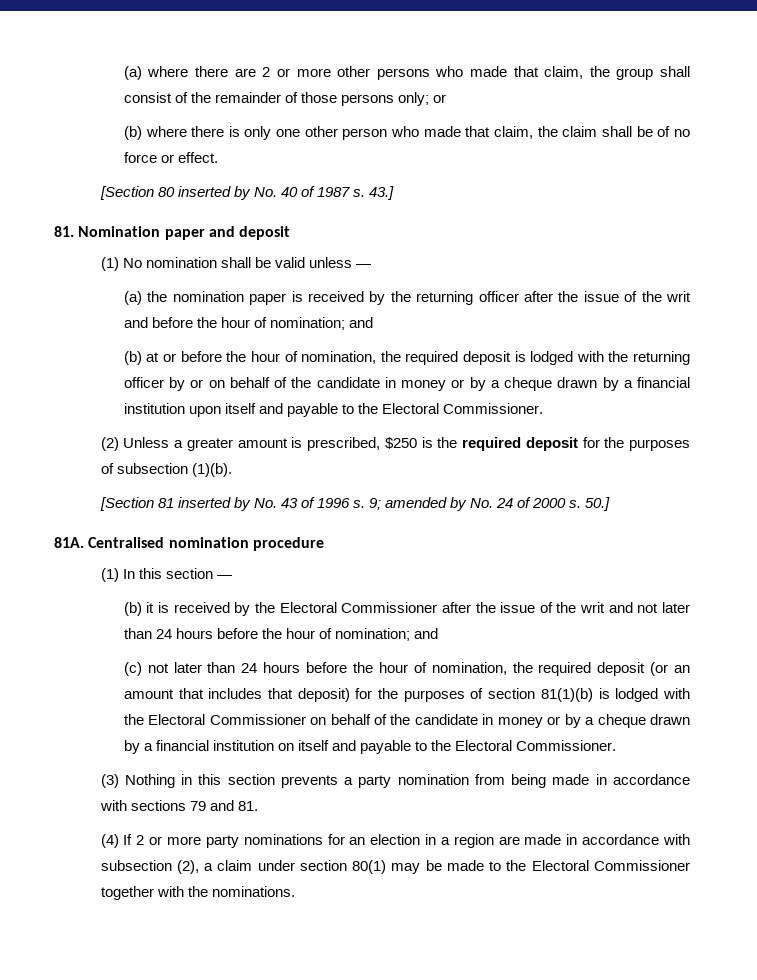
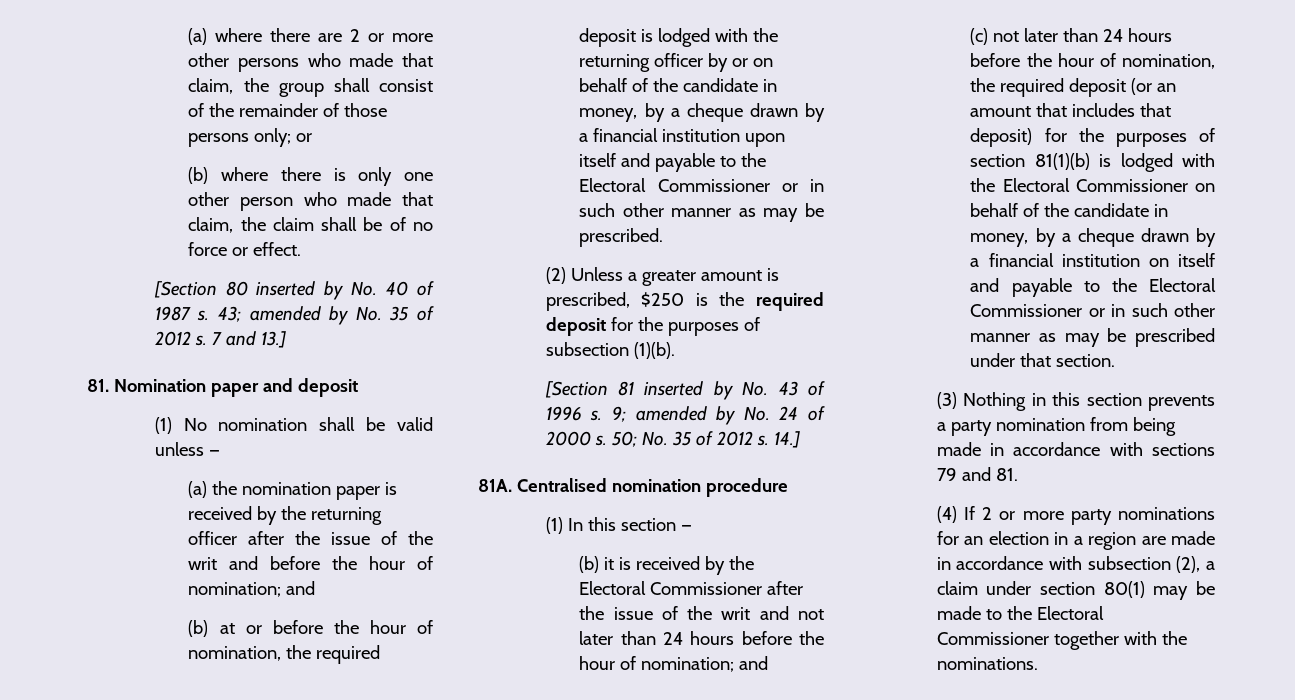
- 43.]
+ 43; amended by No. 35 of 2012 s. 7 and 13.]
- (b) at or before the hour of nomination, the required deposit is lodged with the returning officer by or on behalf of the candidate in money or by a cheque drawn by a financial institution upon itself and payable to the Electoral Commissioner.
+ (b) at or before the hour of nomination, the required deposit is lodged with the returning officer by or on behalf of the candidate in money, by a cheque drawn by a financial institution upon itself and payable to the Electoral Commissioner or in such other manner as may be prescribed.
- 50.]
+ 50; No. 35 of 2012 s. 14.]
- (c) not later than 24 hours before the hour of nomination, the required deposit (or an amount that includes that deposit) for the purposes of section 81(1)(b) is lodged with the Electoral Commissioner on behalf of the candidate in money or by a cheque drawn by a financial institution on itself and payable to the Electoral Commissioner.
+ (c) not later than 24 hours before the hour of nomination, the required deposit (or an amount that includes that deposit) for the purposes of section 81(1)(b) is lodged with the Electoral Commissioner on behalf of the candidate in money, by a cheque drawn by a financial institution on itself and payable to the Electoral Commissioner or in such other manner as may be prescribed under that section.

